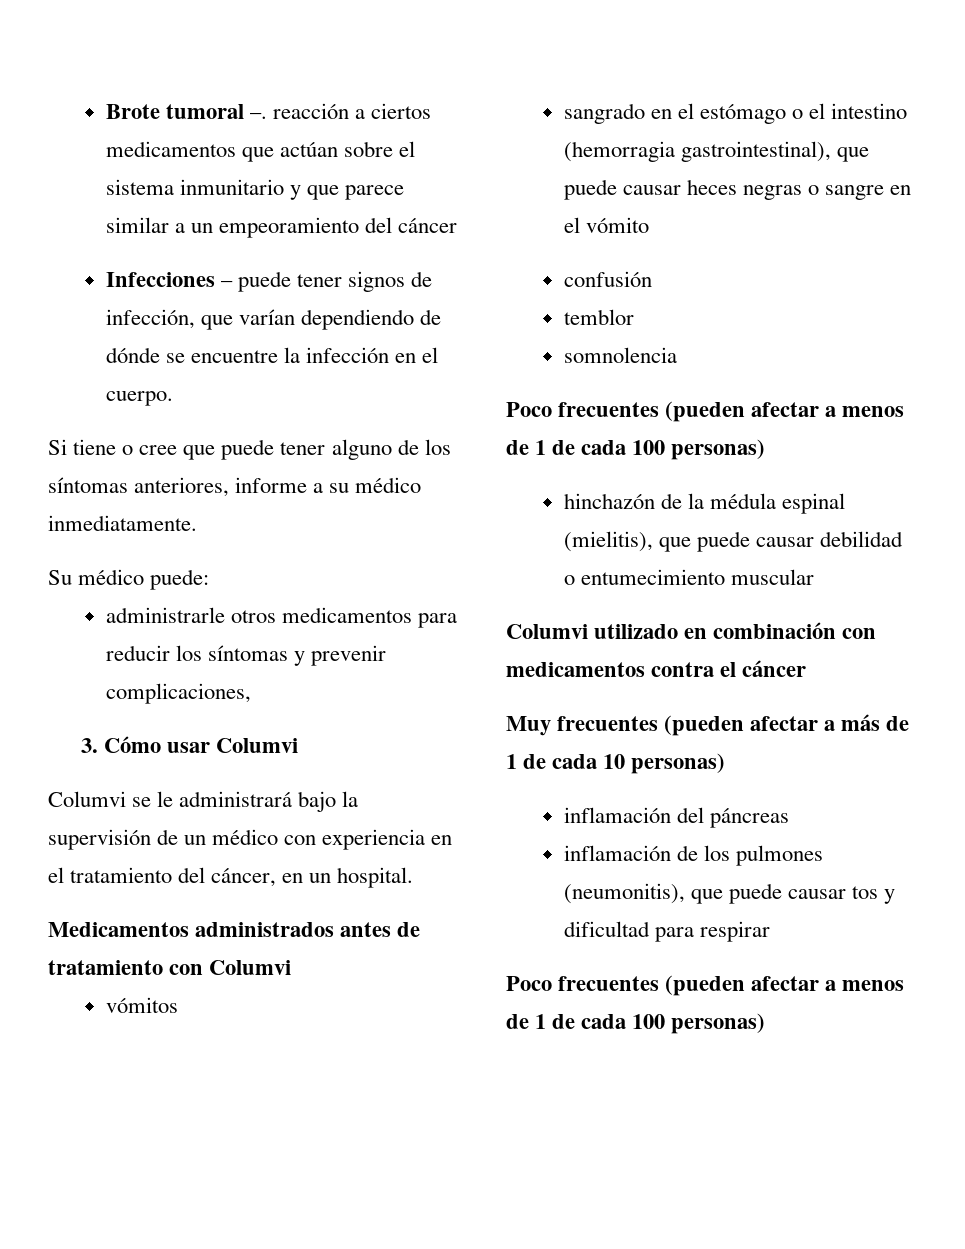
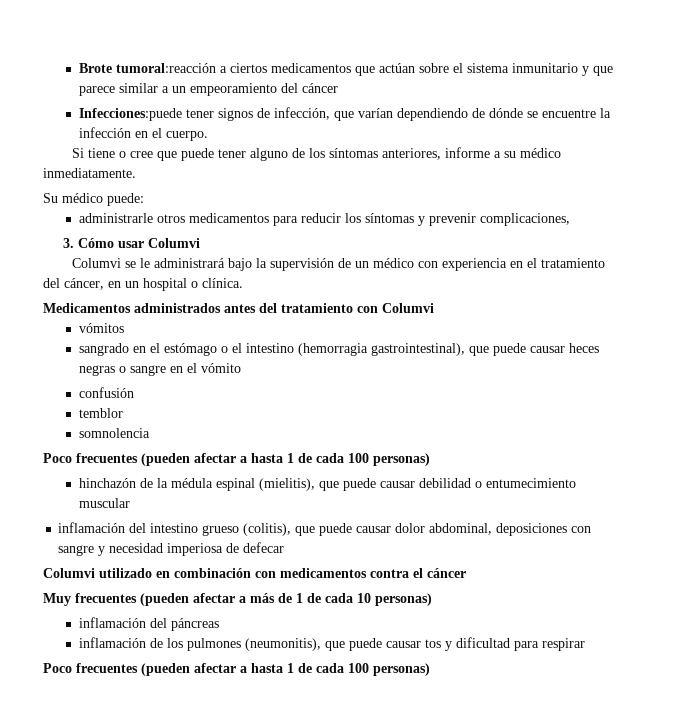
- Brote tumoral –. reacción a ciertos medicamentos que actúan sobre el sistema inmunitario y que parece similar a un empeoramiento del cáncer
+ Brote tumoral:reacción a ciertos medicamentos que actúan sobre el sistema inmunitario y que parece similar a un empeoramiento del cáncer
- Infecciones – puede tener signos de infección, que varían dependiendo de dónde se encuentre la infección en el cuerpo.
+ Infecciones:puede tener signos de infección, que varían dependiendo de dónde se encuentre la infección en el cuerpo.
- Columvi se le administrará bajo la supervisión de un médico con experiencia en el tratamiento del cáncer, en un hospital.
+ Columvi se le administrará bajo la supervisión de un médico con experiencia en el tratamiento del cáncer, en un hospital o clínica.
- Medicamentos administrados antes de tratamiento con Columvi
+ Medicamentos administrados antes del tratamiento con Columvi
  somnolencia
- Poco frecuentes (pueden afectar a menos de 1 de cada 100 personas)
+ Poco frecuentes (pueden afectar a hasta 1 de cada 100 personas)
+ inflamación del intestino grueso (colitis), que puede causar dolor abdominal, deposiciones con sangre y necesidad imperiosa de defecar
  inflamación de los pulmones (neumonitis), que puede causar tos y dificultad para respirar
- Poco frecuentes (pueden afectar a menos de 1 de cada 100 personas)
+ Poco frecuentes (pueden afectar a hasta 1 de cada 100 personas)

